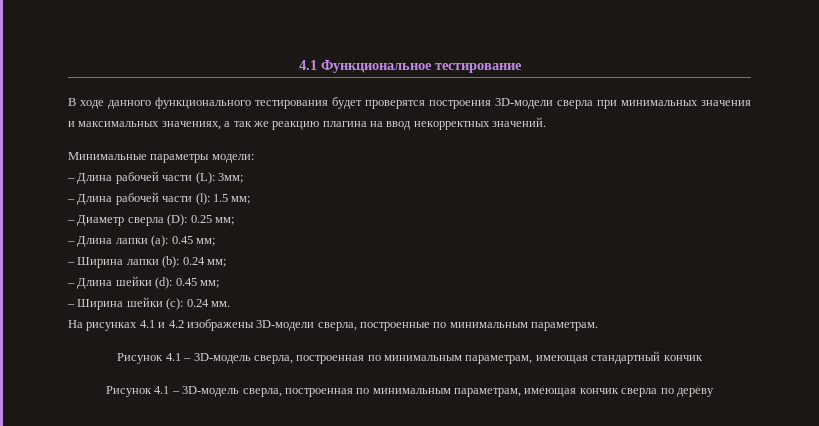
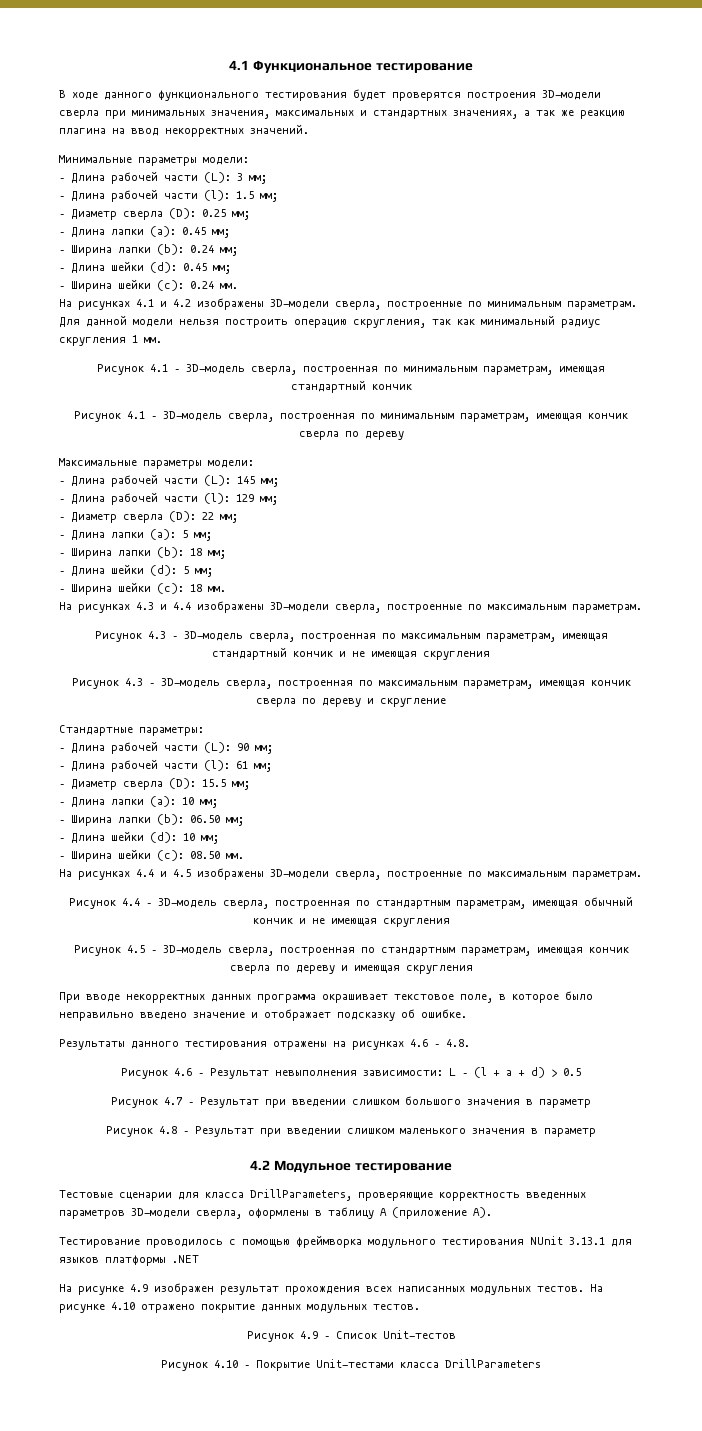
- В ходе данного функционального тестирования будет проверятся построения 3D-модели сверла при минимальных значения и максимальных значениях, а так же реакцию плагина на ввод некорректных значений.
+ В ходе данного функционального тестирования будет проверятся построения 3D-модели сверла при минимальных значения, максимальных и стандартных значениях, а так же реакцию плагина на ввод некорректных значений.
- – Длина рабочей части (L): 3мм;
+ – Длина рабочей части (L): 3 мм;
+ Для данной модели нельзя построить операцию скругления, так как минимальный радиус скругления 1 мм.
+ Максимальные параметры модели:
+ – Длина рабочей части (L): 145 мм;
+ – Длина рабочей части (l): 129 мм;
+ – Диаметр сверла (D): 22 мм;
+ – Длина лапки (a): 5 мм;
+ – Ширина лапки (b): 18 мм;
+ – Длина шейки (d): 5 мм;
+ – Ширина шейки (c): 18 мм.
+ На рисунках 4.3 и 4.4 изображены 3D-модели сверла, построенные по максимальным параметрам.
+ Рисунок 4.3 – 3D-модель сверла, построенная по максимальным параметрам, имеющая стандартный кончик и не имеющая скругления
+ Рисунок 4.3 – 3D-модель сверла, построенная по максимальным параметрам, имеющая кончик сверла по дереву и скругление
+ Стандартные параметры:
+ – Длина рабочей части (L): 90 мм;
+ – Длина рабочей части (l): 61 мм;
+ – Диаметр сверла (D): 15.5 мм;
+ – Длина лапки (a): 10 мм;
+ – Ширина лапки (b): 06.50 мм;
+ – Длина шейки (d): 10 мм;
+ – Ширина шейки (c): 08.50 мм.
+ На рисунках 4.4 и 4.5 изображены 3D-модели сверла, построенные по максимальным параметрам.
+ Рисунок 4.4 – 3D-модель сверла, построенная по стандартным параметрам, имеющая обычный кончик и не имеющая скругления
+ Рисунок 4.5 – 3D-модель сверла, построенная по стандартным параметрам, имеющая кончик сверла по дереву и имеющая скругления
+ При вводе некорректных данных программа окрашивает текстовое поле, в которое было неправильно введено значение и отображает подсказку об ошибке.
+ Результаты данного тестирования отражены на рисунках 4.6 – 4.8.
+ Рисунок 4.6 – Результат невыполнения зависимости: L – (l + a + d) > 0.5
+ Рисунок 4.7 – Результат при введении слишком большого значения в параметр
+ Рисунок 4.8 – Результат при введении слишком маленького значения в параметр
+ 4.2 Модульное тестирование
+ Тестовые сценарии для класса DrillParameters, проверяющие корректность введенных параметров 3D-модели сверла, оформлены в таблицу А (приложение А).
+ Тестирование проводилось с помощью фреймворка модульного тестирования NUnit 3.13.1 для языков платформы .NET
+ На рисунке 4.9 изображен результат прохождения всех написанных модульных тестов. На рисунке 4.10 отражено покрытие данных модульных тестов.
+ Рисунок 4.9 – Список Unit-тестов
+ Рисунок 4.10 – Покрытие Unit-тестами класса DrillParameters

